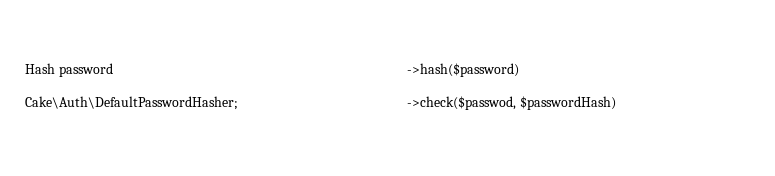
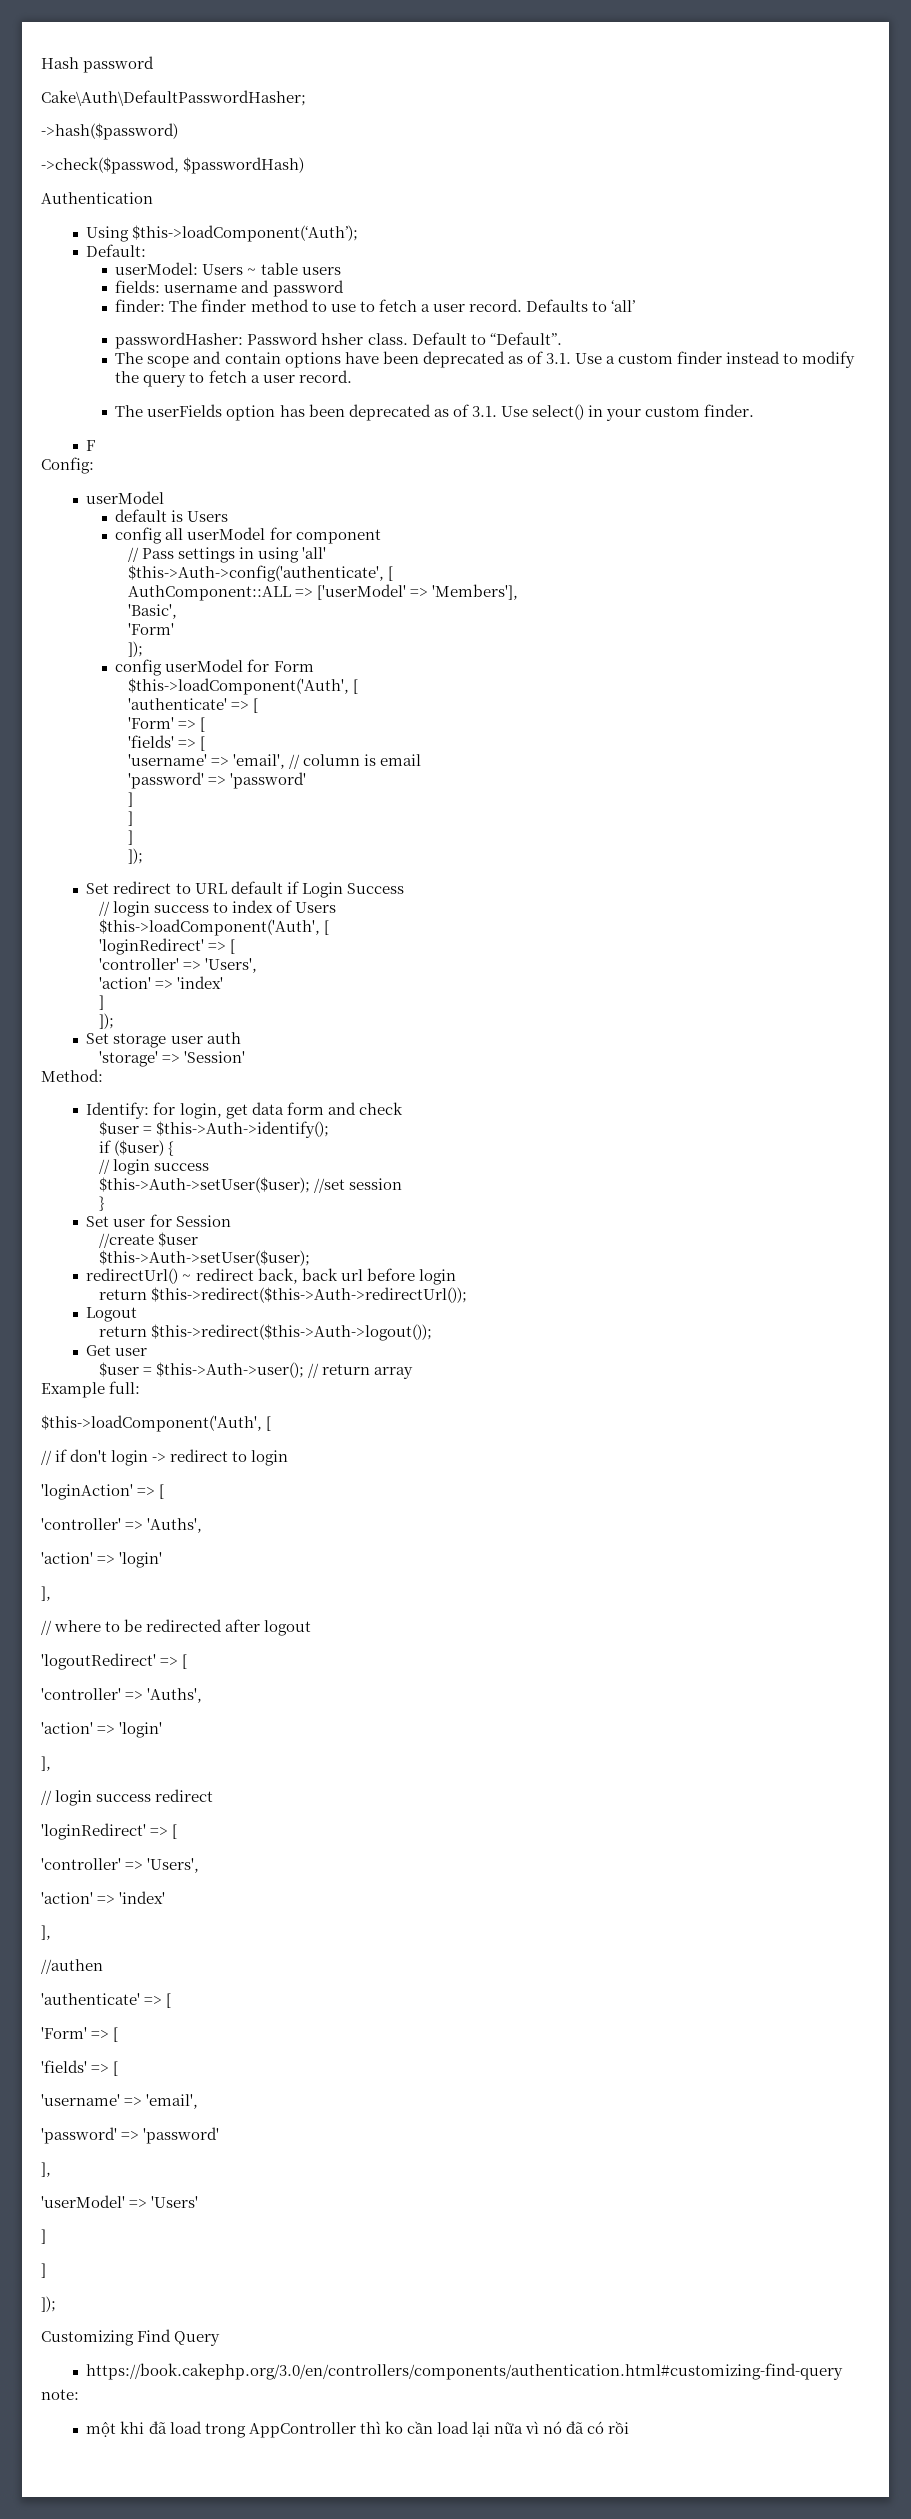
+ Authentication
+ Using $this->loadComponent(‘Auth’);
+ Default:
+ userModel: Users ~ table users
+ fields: username and password
+ finder: The finder method to use to fetch a user record. Defaults to ‘all’
+ passwordHasher: Password hsher class. Default to “Default”.
+ The scope and contain options have been deprecated as of 3.1. Use a custom finder instead to modify the query to fetch a user record.
+ The userFields option has been deprecated as of 3.1. Use select() in your custom finder.
+ F
+ Config:
+ userModel
+ default is Users
+ config all userModel for component
+ // Pass settings in using 'all'
+ $this->Auth->config('authenticate', [
+ AuthComponent::ALL => ['userModel' => 'Members'],
+ 'Basic',
+ 'Form'
+ ]);
+ config userModel for Form
+ $this->loadComponent('Auth', [
+ 'authenticate' => [
+ 'Form' => [
+ 'fields' => [
+ 'username' => 'email', // column is email
+ 'password' => 'password'
+ ]
+ ]
+ ]
+ ]);
+ Set redirect to URL default if Login Success
+ // login success to index of Users
+ $this->loadComponent('Auth', [
+ 'loginRedirect' => [
+ 'controller' => 'Users',
+ 'action' => 'index'
+ ]
+ ]);
+ Set storage user auth
+ 'storage' => 'Session'
+ Method:
+ Identify: for login, get data form and check
+ $user = $this->Auth->identify();
+ if ($user) {
+ // login success
+ $this->Auth->setUser($user); //set session
+ }
+ Set user for Session
+ //create $user
+ $this->Auth->setUser($user);
+ redirectUrl() ~ redirect back, back url before login
+ return $this->redirect($this->Auth->redirectUrl());
+ Logout
+ return $this->redirect($this->Auth->logout());
+ Get user
+ $user = $this->Auth->user(); // return array
+ Example full:
+ $this->loadComponent('Auth', [
+ // if don't login -> redirect to login
+ 'loginAction' => [
+ 'controller' => 'Auths',
+ 'action' => 'login'
+ ],
+ // where to be redirected after logout
+ 'logoutRedirect' => [
+ 'controller' => 'Auths',
+ 'action' => 'login'
+ ],
+ // login success redirect
+ 'loginRedirect' => [
+ 'controller' => 'Users',
+ 'action' => 'index'
+ ],
+ //authen
+ 'authenticate' => [
+ 'Form' => [
+ 'fields' => [
+ 'username' => 'email',
+ 'password' => 'password'
+ ],
+ 'userModel' => 'Users'
+ ]
+ ]
+ ]);
+ Customizing Find Query
+ https://book.cakephp.org/3.0/en/controllers/components/authentication.html#customizing-find-query
+ note:
+ một khi đã load trong AppController thì ko cần load lại nữa vì nó đã có rồi

